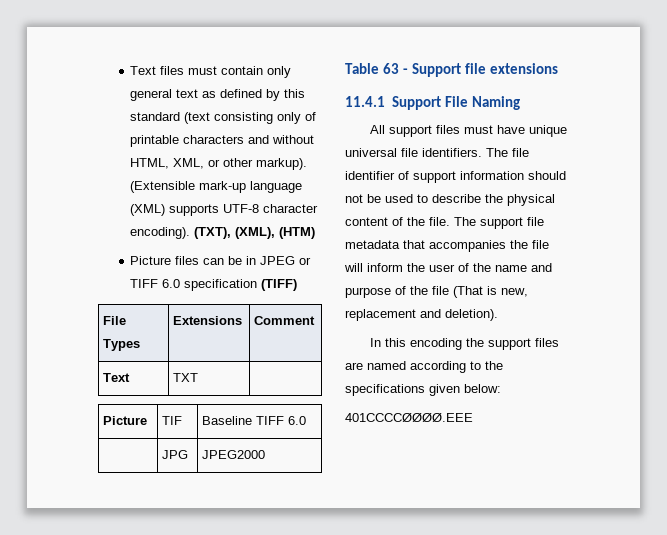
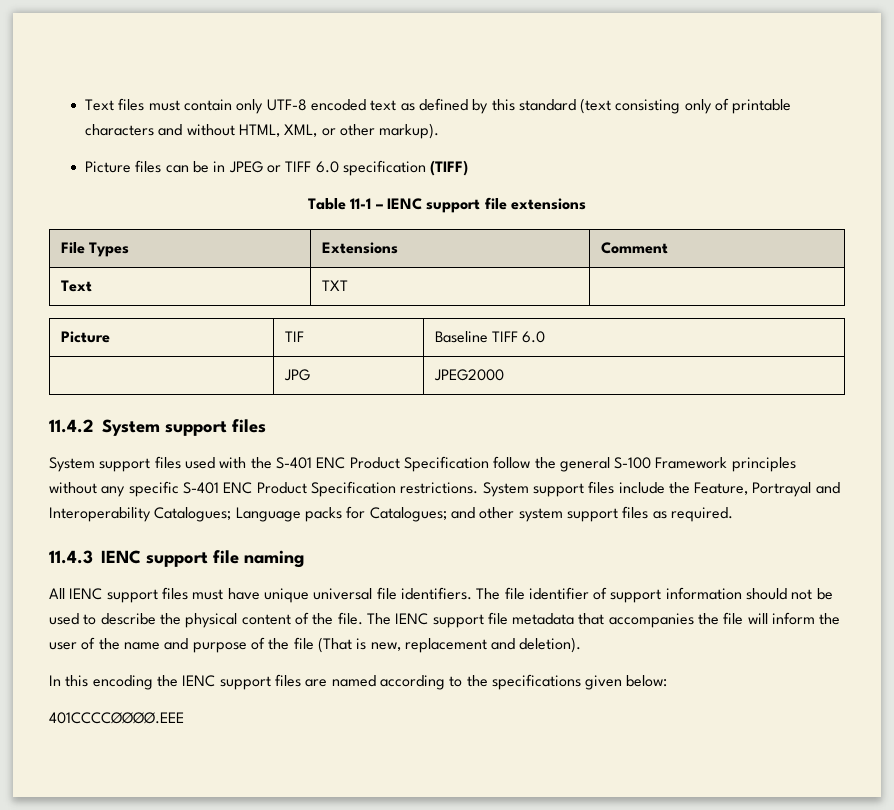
- Text files must contain only general text as defined by this standard (text consisting only of printable characters and without HTML, XML, or other markup). (Extensible mark-up language (XML) supports UTF-8 character encoding). (TXT), (XML), (HTM)
+ Text files must contain only UTF-8 encoded text as defined by this standard (text consisting only of printable characters and without HTML, XML, or other markup).
+ Table 11-1 – IENC support file extensions
- Table 63 - Support file extensions
- 11.4.1 Support File Naming
+ 11.4.2 System support files
+ System support files used with the S-401 ENC Product Specification follow the general S-100 Framework principles without any specific S-401 ENC Product Specification restrictions. System support files include the Feature, Portrayal and Interoperability Catalogues; Language packs for Catalogues; and other system support files as required.
+ 11.4.3 IENC support file naming
- All support files must have unique universal file identifiers.
+ All IENC support files must have unique universal file identifiers.
- The support file metadata that accompanies the file will inform the user of the name and purpose of the file (That is new, replacement and deletion).
+ The IENC support file metadata that accompanies the file will inform the user of the name and purpose of the file (That is new, replacement and deletion).
- In this encoding the support files are named according to the specifications given below:
+ In this encoding the IENC support files are named according to the specifications given below:

